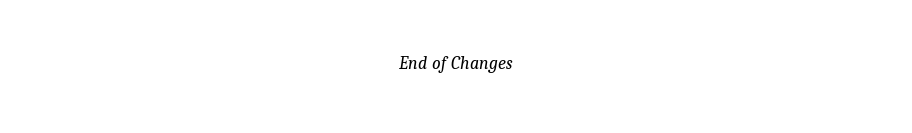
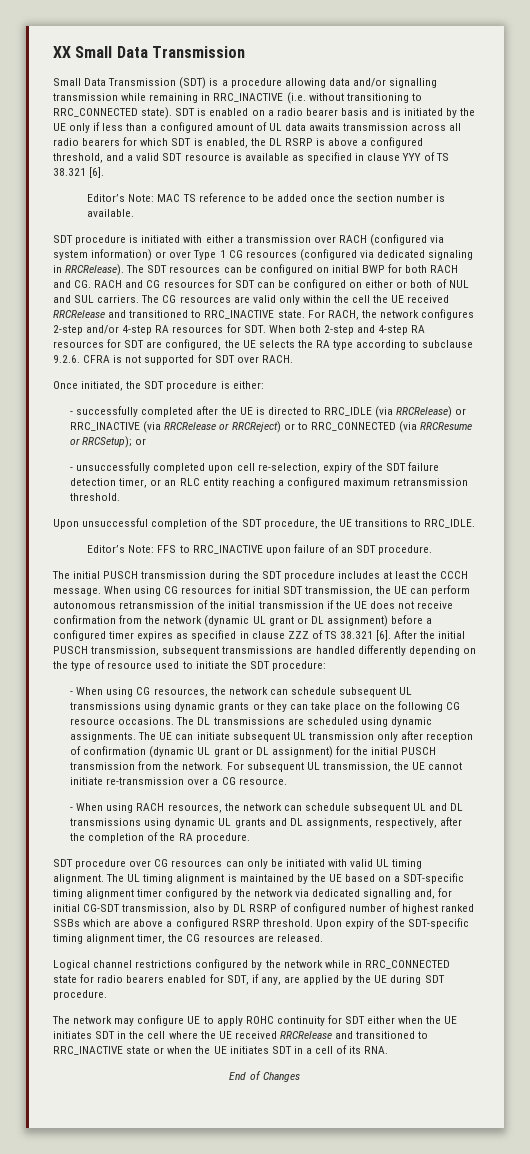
+ XX Small Data Transmission
+ Small Data Transmission (SDT) is a procedure allowing data and/or signalling transmission while remaining in RRC_INACTIVE (i.e. without transitioning to RRC_CONNECTED state). SDT is enabled on a radio bearer basis and is initiated by the UE only if less than a configured amount of UL data awaits transmission across all radio bearers for which SDT is enabled, the DL RSRP is above a configured threshold, and a valid SDT resource is available as specified in clause YYY of TS 38.321 [6].
+ Editor’s Note: MAC TS reference to be added once the section number is available.
+ SDT procedure is initiated with either a transmission over RACH (configured via system information) or over Type 1 CG resources (configured via dedicated signaling in RRCRelease). The SDT resources can be configured on initial BWP for both RACH and CG. RACH and CG resources for SDT can be configured on either or both of NUL and SUL carriers. The CG resources are valid only within the cell the UE received RRCRelease and transitioned to RRC_INACTIVE state. For RACH, the network configures 2-step and/or 4-step RA resources for SDT. When both 2-step and 4-step RA resources for SDT are configured, the UE selects the RA type according to subclause 9.2.6. CFRA is not supported for SDT over RACH.
+ Once initiated, the SDT procedure is either:
+ - successfully completed after the UE is directed to RRC_IDLE (via RRCRelease) or RRC_INACTIVE (via RRCRelease or RRCReject) or to RRC_CONNECTED (via RRCResume or RRCSetup); or
+ - unsuccessfully completed upon cell re-selection, expiry of the SDT failure detection timer, or an RLC entity reaching a configured maximum retransmission threshold.
+ Upon unsuccessful completion of the SDT procedure, the UE transitions to RRC_IDLE.
+ Editor’s Note: FFS to RRC_INACTIVE upon failure of an SDT procedure.
+ The initial PUSCH transmission during the SDT procedure includes at least the CCCH message. When using CG resources for initial SDT transmission, the UE can perform autonomous retransmission of the initial transmission if the UE does not receive confirmation from the network (dynamic UL grant or DL assignment) before a configured timer expires as specified in clause ZZZ of TS 38.321 [6]. After the initial PUSCH transmission, subsequent transmissions are handled differently depending on the type of resource used to initiate the SDT procedure:
+ - When using CG resources, the network can schedule subsequent UL transmissions using dynamic grants or they can take place on the following CG resource occasions. The DL transmissions are scheduled using dynamic assignments. The UE can initiate subsequent UL transmission only after reception of confirmation (dynamic UL grant or DL assignment) for the initial PUSCH transmission from the network. For subsequent UL transmission, the UE cannot initiate re-transmission over a CG resource.
+ - When using RACH resources, the network can schedule subsequent UL and DL transmissions using dynamic UL grants and DL assignments, respectively, after the completion of the RA procedure.
+ SDT procedure over CG resources can only be initiated with valid UL timing alignment. The UL timing alignment is maintained by the UE based on a SDT-specific timing alignment timer configured by the network via dedicated signalling and, for initial CG-SDT transmission, also by DL RSRP of configured number of highest ranked SSBs which are above a configured RSRP threshold. Upon expiry of the SDT-specific timing alignment timer, the CG resources are released.
+ Logical channel restrictions configured by the network while in RRC_CONNECTED state for radio bearers enabled for SDT, if any, are applied by the UE during SDT procedure.
+ The network may configure UE to apply ROHC continuity for SDT either when the UE initiates SDT in the cell where the UE received RRCRelease and transitioned to RRC_INACTIVE state or when the UE initiates SDT in a cell of its RNA.

